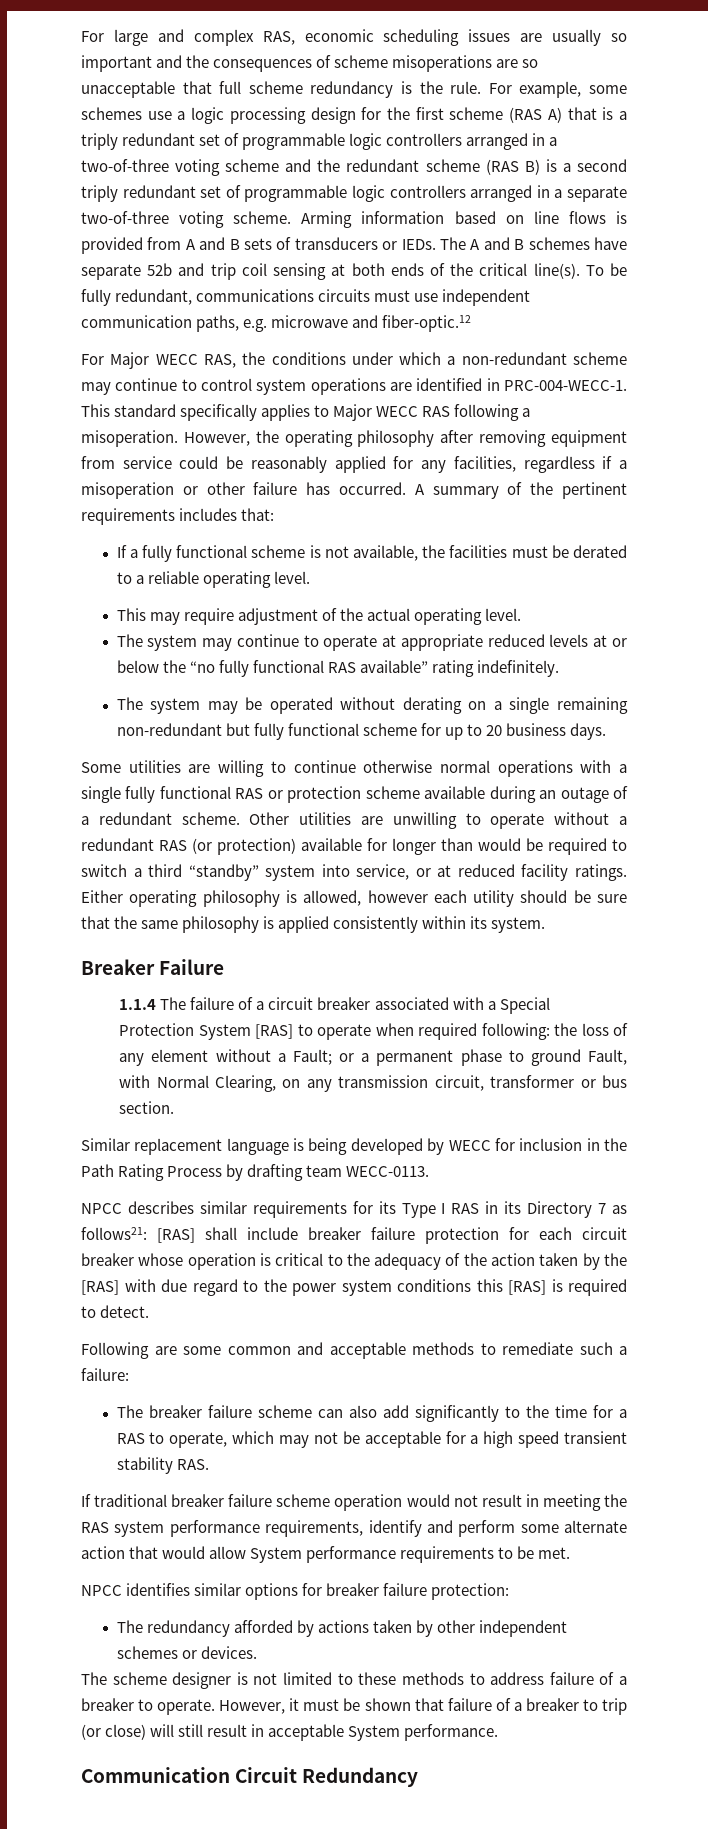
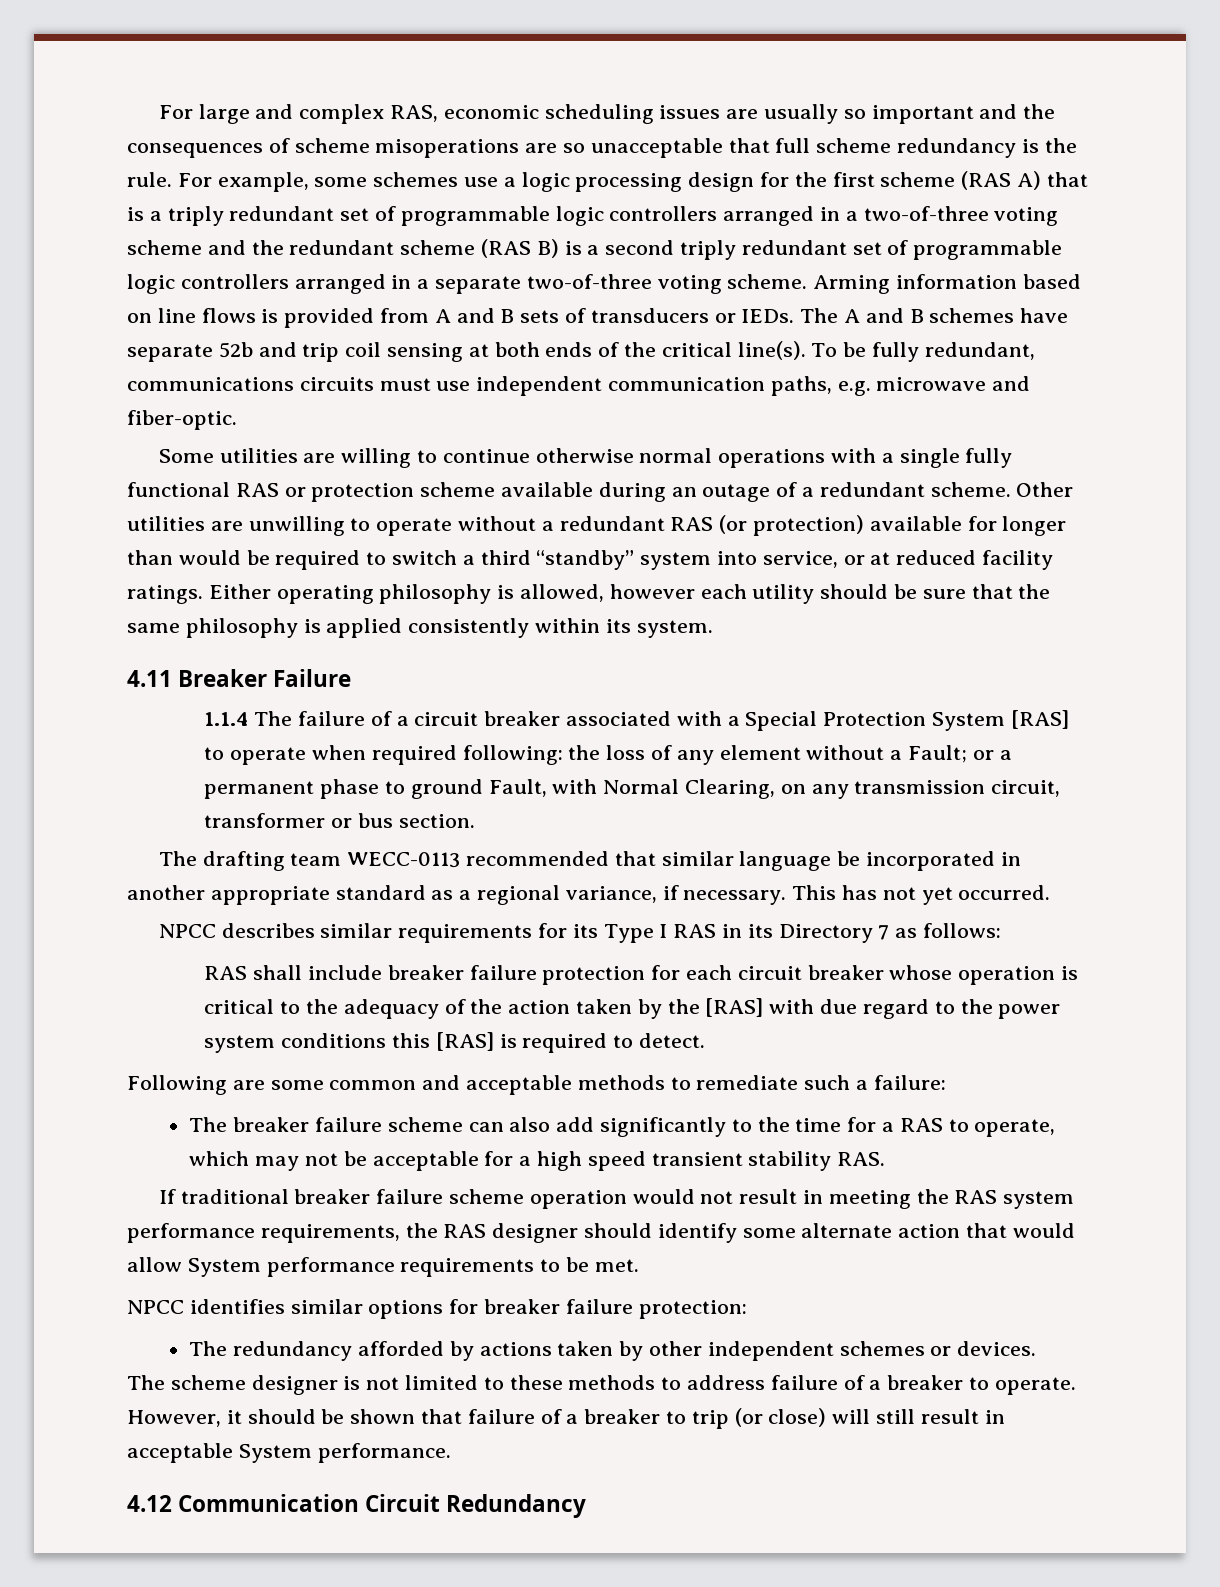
- To be fully redundant, communications circuits must use independent communication paths, e.g. microwave and fiber-optic.12
- For Major WECC RAS, the conditions under which a non-redundant scheme may continue to control system operations are identified in PRC-004-WECC-1. This standard specifically applies to Major WECC RAS following a misoperation. However, the operating philosophy after removing equipment from service could be reasonably applied for any facilities, regardless if a misoperation or other failure has occurred. A summary of the pertinent requirements includes that:
- If a fully functional scheme is not available, the facilities must be derated to a reliable operating level.
- This may require adjustment of the actual operating level.
- The system may continue to operate at appropriate reduced levels at or below the “no fully functional RAS available” rating indefinitely.
- The system may be operated without derating on a single remaining non-redundant but fully functional scheme for up to 20 business days.
+ To be fully redundant, communications circuits must use independent communication paths, e.g. microwave and fiber-optic.
- Breaker Failure
+ 4.11 Breaker Failure
- Similar replacement language is being developed by WECC for inclusion in the Path Rating Process by drafting team WECC-0113.
+ The drafting team WECC-0113 recommended that similar language be incorporated in another appropriate standard as a regional variance, if necessary. This has not yet occurred.
- NPCC describes similar requirements for its Type I RAS in its Directory 7 as follows21: [RAS] shall include breaker failure protection for each circuit breaker whose operation is critical to the adequacy of the action taken by the [RAS] with due regard to the power system conditions this [RAS] is required to detect.
+ NPCC describes similar requirements for its Type I RAS in its Directory 7 as follows:
+ RAS shall include breaker failure protection for each circuit breaker whose operation is critical to the adequacy of the action taken by the [RAS] with due regard to the power system conditions this [RAS] is required to detect.
- If traditional breaker failure scheme operation would not result in meeting the RAS system performance requirements, identify and perform some alternate action that would allow System performance requirements to be met.
+ If traditional breaker failure scheme operation would not result in meeting the RAS system performance requirements, the RAS designer should identify some alternate action that would allow System performance requirements to be met.
- However, it must be shown that failure of a breaker to trip (or close) will still result in acceptable System performance.
+ However, it should be shown that failure of a breaker to trip (or close) will still result in acceptable System performance.
- Communication Circuit Redundancy
+ 4.12 Communication Circuit Redundancy

